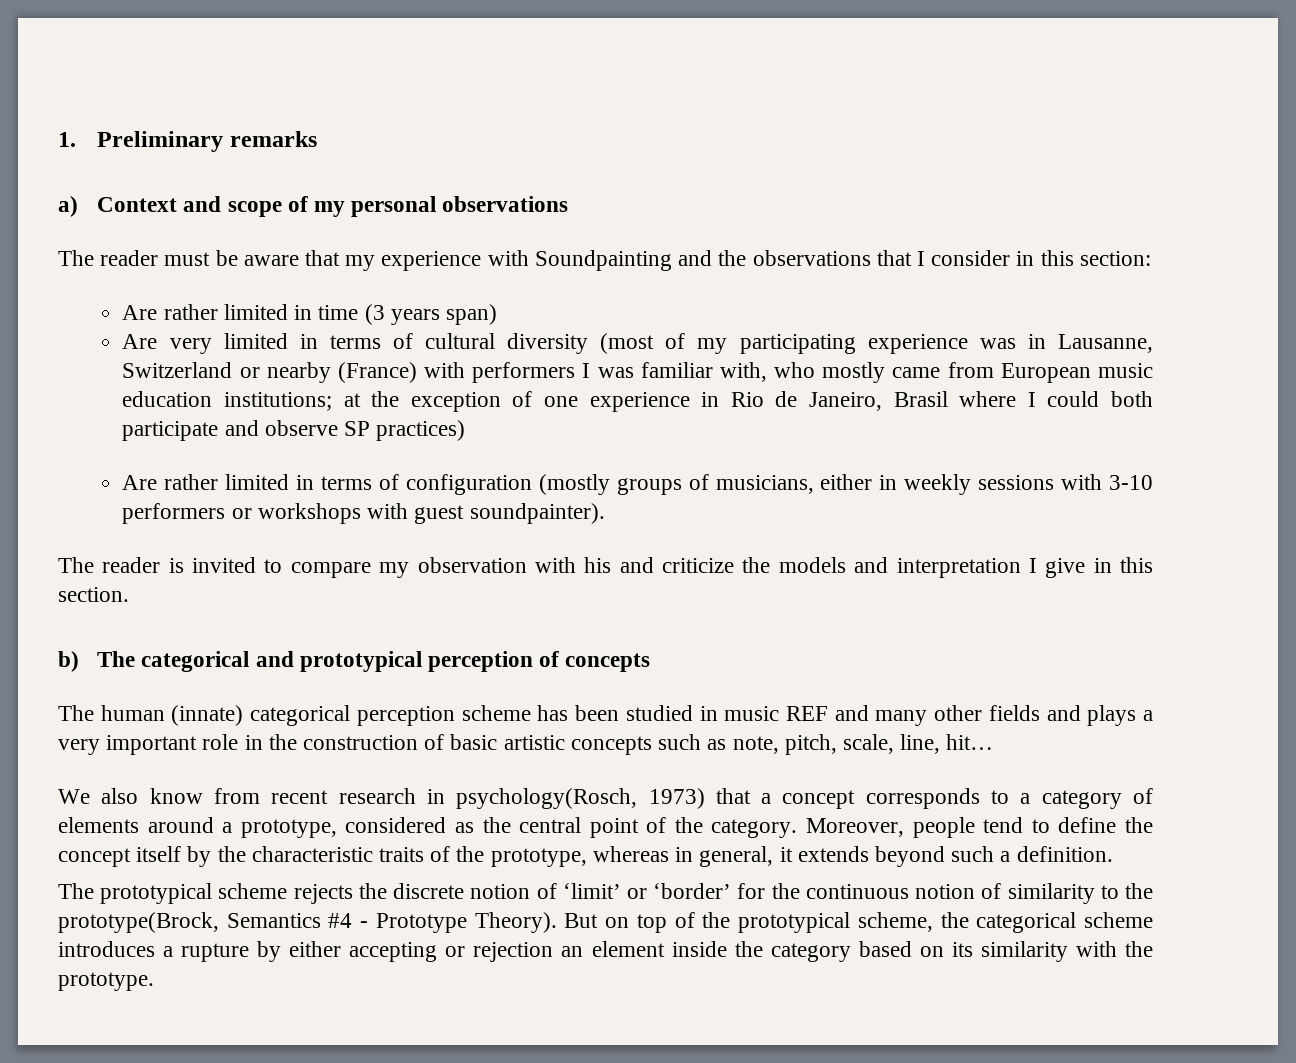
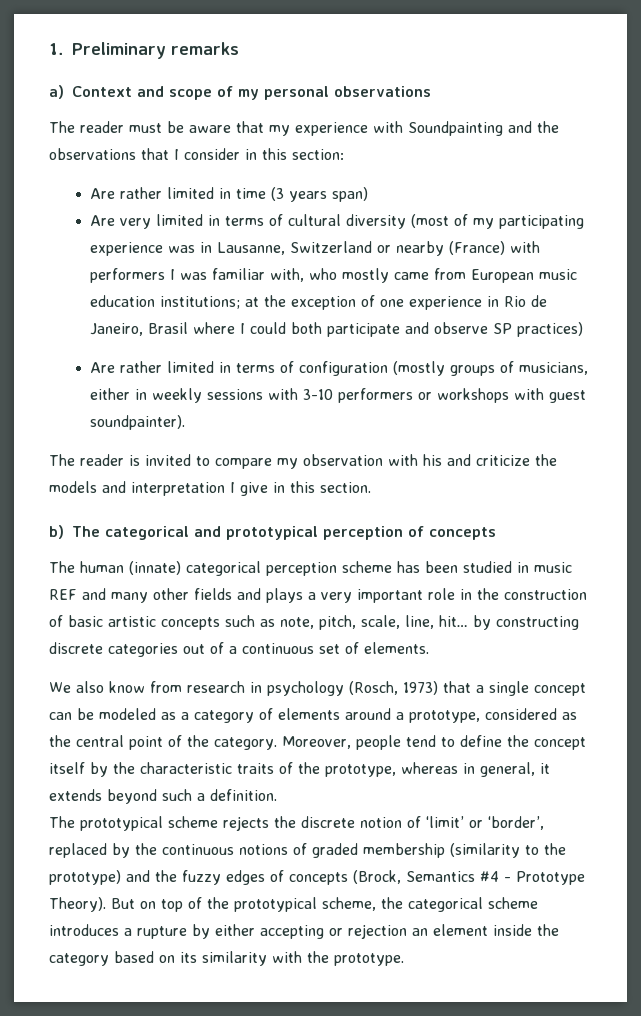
- The human (innate) categorical perception scheme has been studied in music REF and many other fields and plays a very important role in the construction of basic artistic concepts such as note, pitch, scale, line, hit…
+ The human (innate) categorical perception scheme has been studied in music REF and many other fields and plays a very important role in the construction of basic artistic concepts such as note, pitch, scale, line, hit… by constructing discrete categories out of a continuous set of elements.
- We also know from recent research in psychology(Rosch, 1973) that a concept corresponds to a category of elements around a prototype, considered as the central point of the category.
+ We also know from research in psychology (Rosch, 1973) that a single concept can be modeled as a category of elements around a prototype, considered as the central point of the category.
- The prototypical scheme rejects the discrete notion of ‘limit’ or ‘border’ for the continuous notion of similarity to the prototype(Brock, Semantics #4 - Prototype Theory).
+ The prototypical scheme rejects the discrete notion of ‘limit’ or ‘border’, replaced by the continuous notions of graded membership (similarity to the prototype) and the fuzzy edges of concepts (Brock, Semantics #4 - Prototype Theory).

